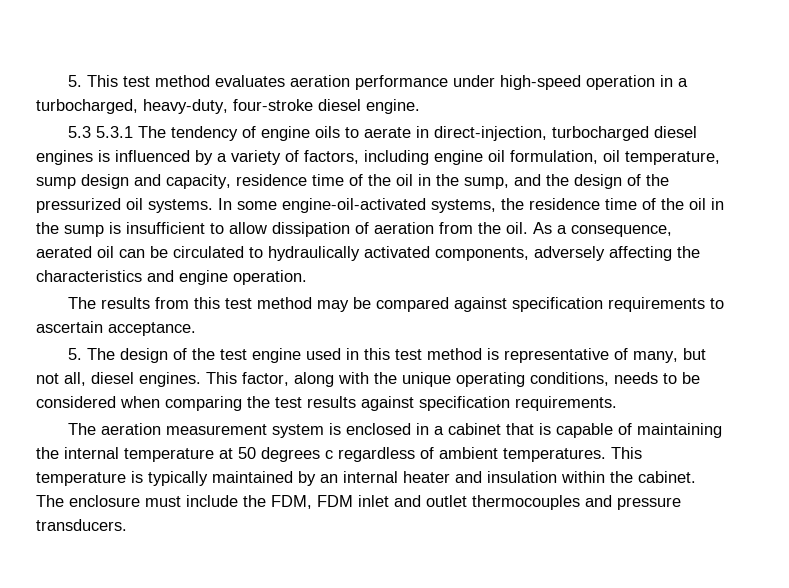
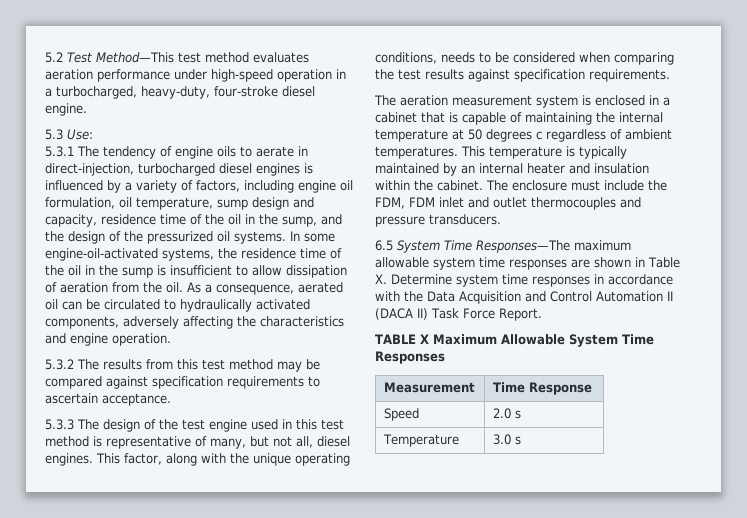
- 5. This test method evaluates aeration performance under high-speed operation in a turbocharged, heavy-duty, four-stroke diesel engine.
+ 5.2 Test Method—This test method evaluates aeration performance under high-speed operation in a turbocharged, heavy-duty, four-stroke diesel engine.
- 5.3 5.3.1 The tendency of engine oils to aerate in direct-injection, turbocharged diesel engines is influenced by a variety of factors, including engine oil formulation, oil temperature, sump design and capacity, residence time of the oil in the sump, and the design of the pressurized oil systems.
+ 5.3 Use:
+ 5.3.1 The tendency of engine oils to aerate in direct-injection, turbocharged diesel engines is influenced by a variety of factors, including engine oil formulation, oil temperature, sump design and capacity, residence time of the oil in the sump, and the design of the pressurized oil systems.
- The results from this test method may be compared against specification requirements to ascertain acceptance.
+ 5.3.2 The results from this test method may be compared against specification requirements to ascertain acceptance.
- 5. The design of the test engine used in this test method is representative of many, but not all, diesel engines.
+ 5.3.3 The design of the test engine used in this test method is representative of many, but not all, diesel engines.
+ 6.5 System Time Responses—The maximum allowable system time responses are shown in Table X. Determine system time responses in accordance with the Data Acquisition and Control Automation II (DACA II) Task Force Report.
+ TABLE X Maximum Allowable System Time Responses
+ Measurement | Time Response
+ Speed | 2.0 s
+ Temperature | 3.0 s

